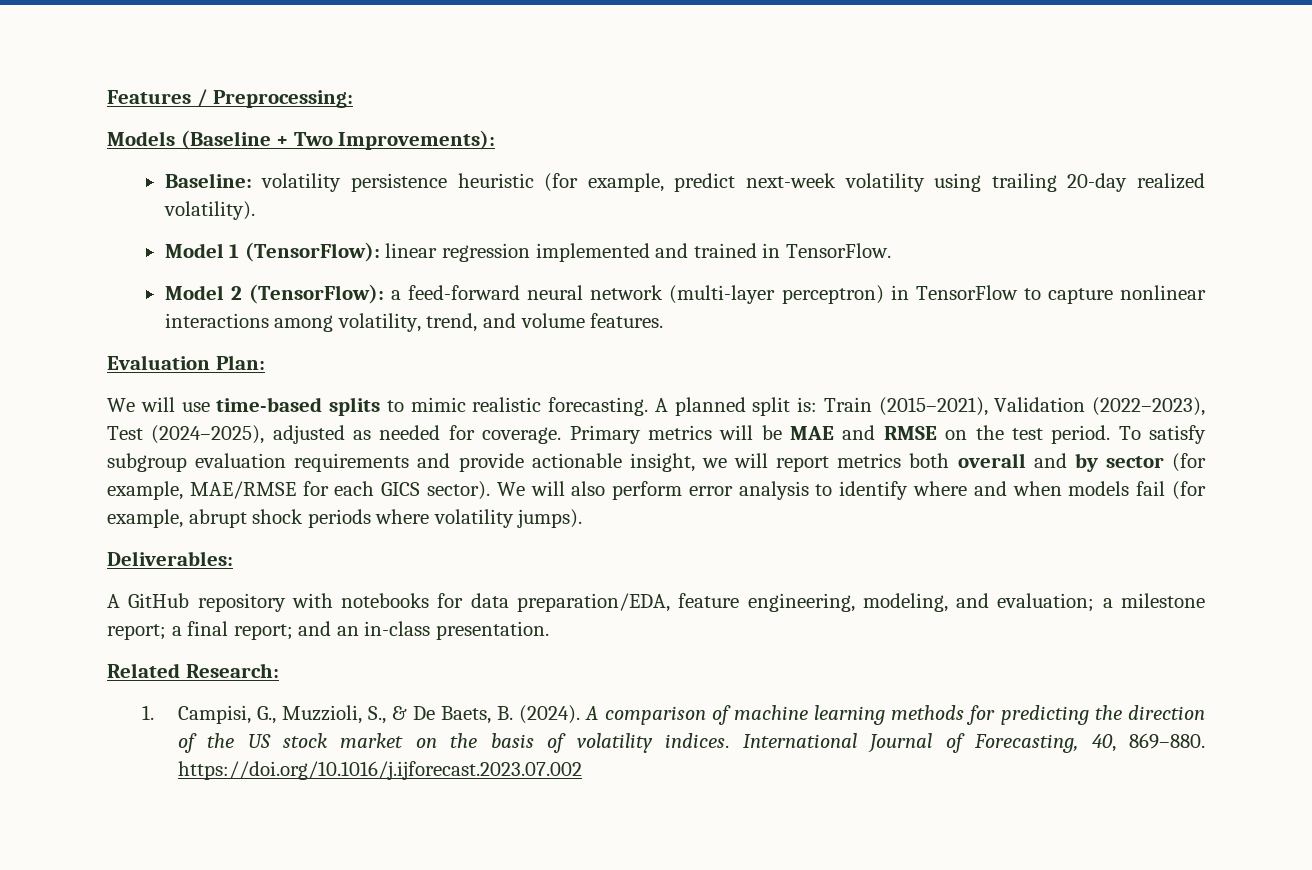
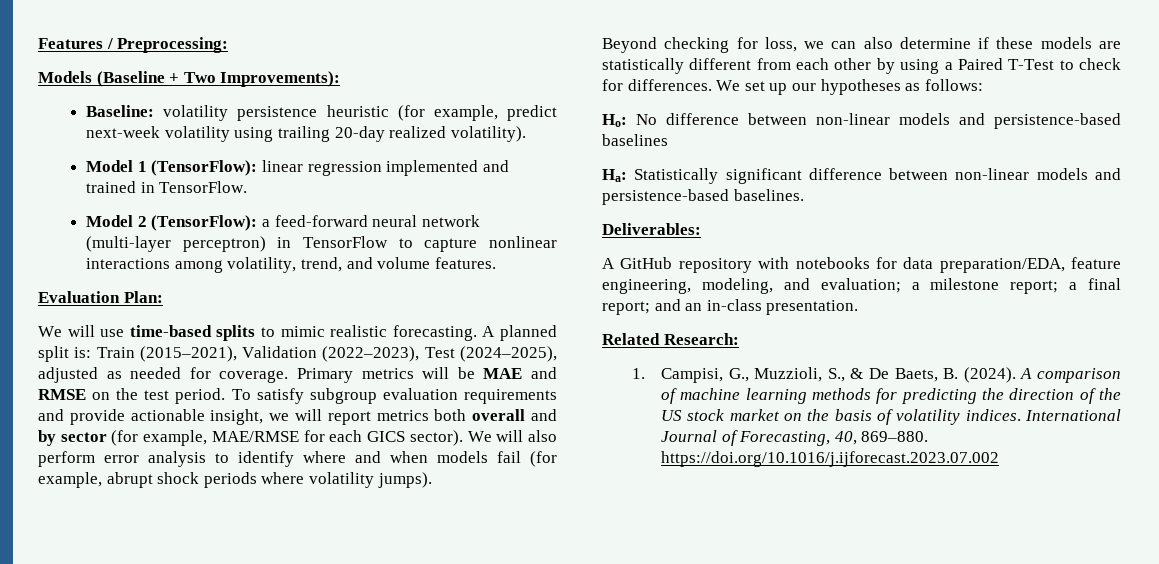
+ Beyond checking for loss, we can also determine if these models are statistically different from each other by using a Paired T-Test to check for differences. We set up our hypotheses as follows:
+ Ho: No difference between non-linear models and persistence-based baselines
+ Ha: Statistically significant difference between non-linear models and persistence-based baselines.

